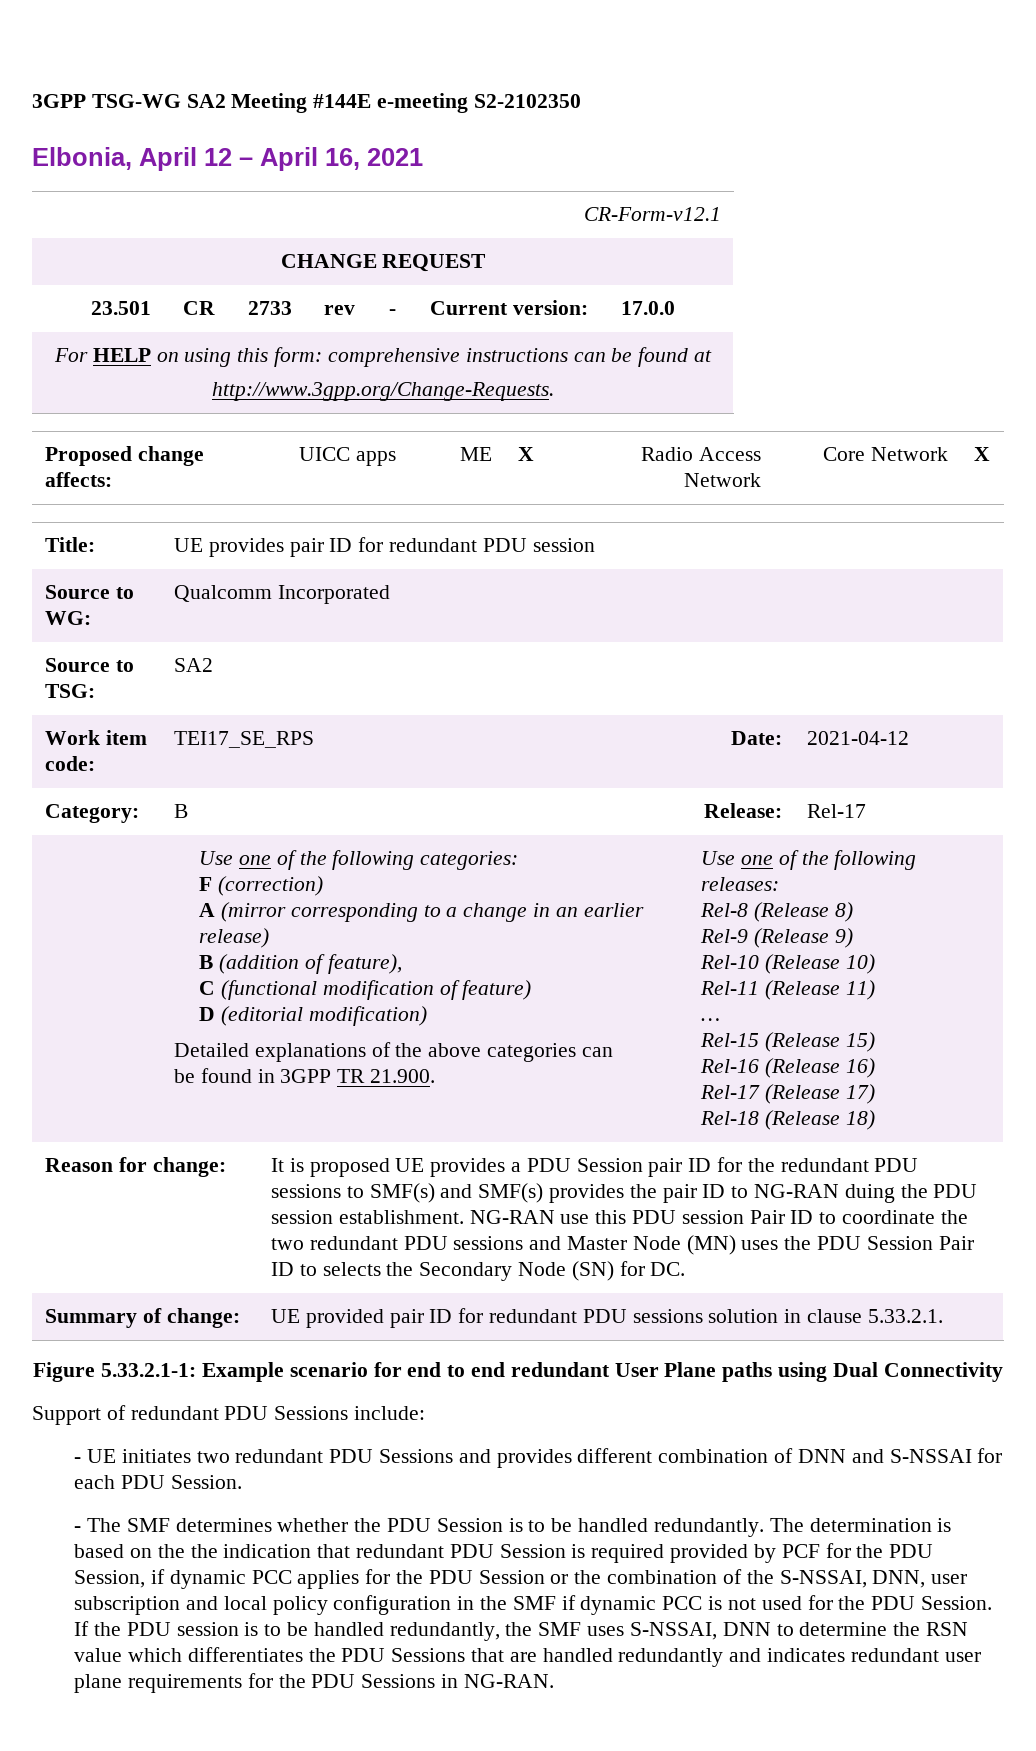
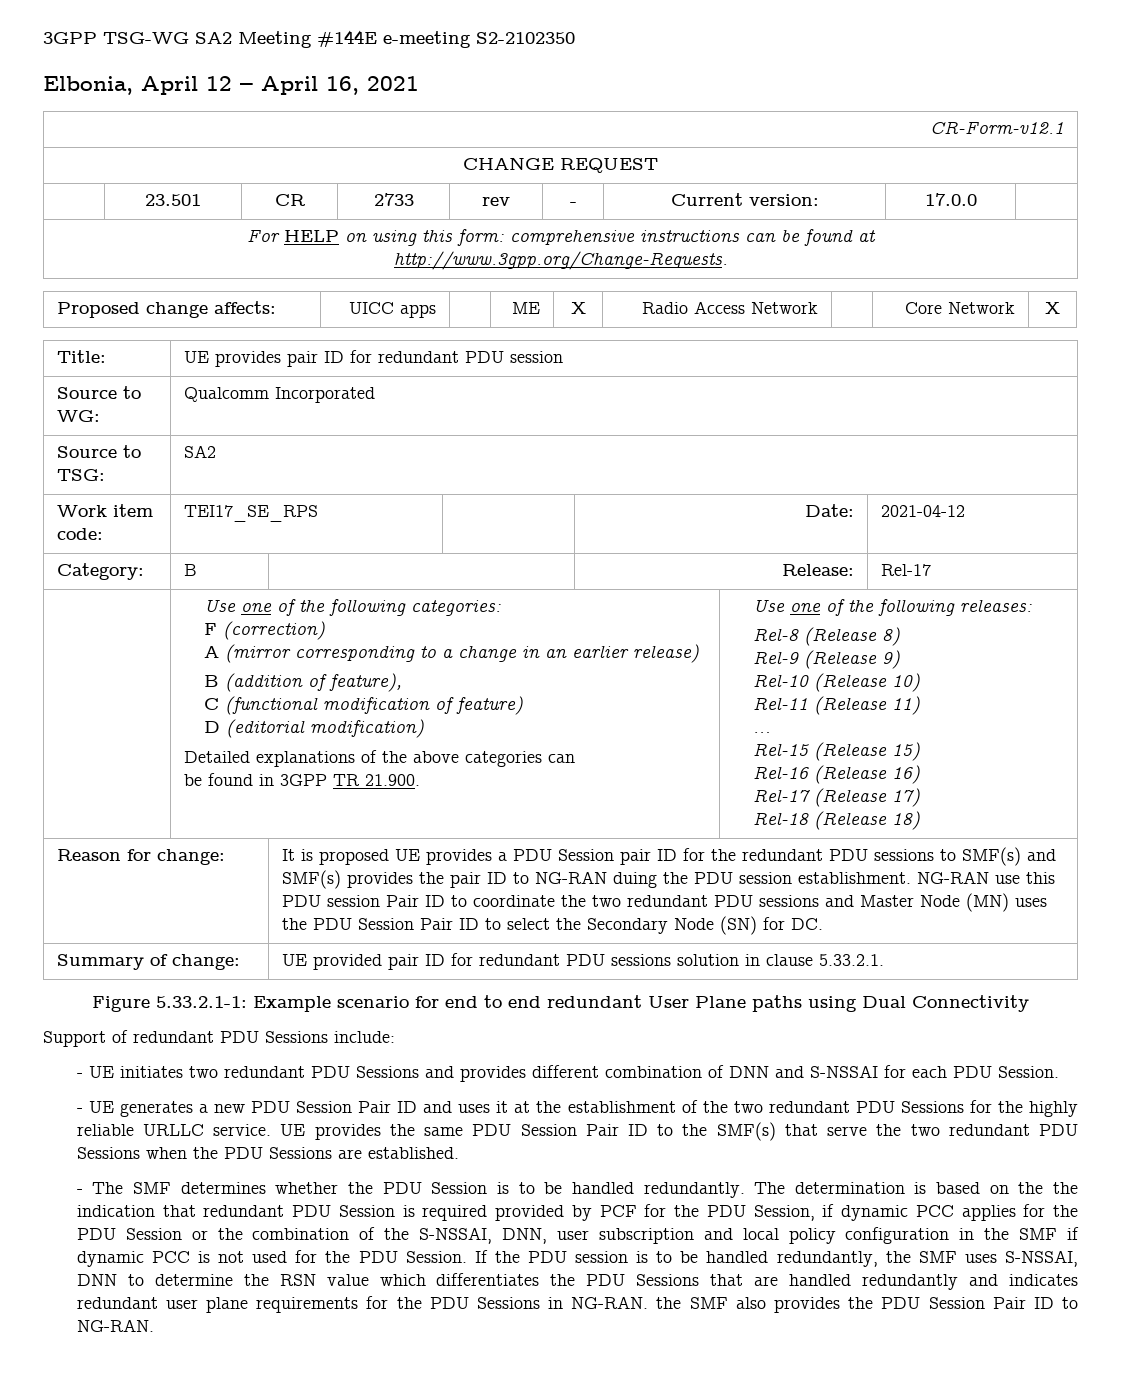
- NG-RAN use this PDU session Pair ID to coordinate the two redundant PDU sessions and Master Node (MN) uses the PDU Session Pair ID to selects the Secondary Node (SN) for DC.
+ NG-RAN use this PDU session Pair ID to coordinate the two redundant PDU sessions and Master Node (MN) uses the PDU Session Pair ID to select the Secondary Node (SN) for DC.
+ - UE generates a new PDU Session Pair ID and uses it at the establishment of the two redundant PDU Sessions for the highly reliable URLLC service. UE provides the same PDU Session Pair ID to the SMF(s) that serve the two redundant PDU Sessions when the PDU Sessions are established.
- If the PDU session is to be handled redundantly, the SMF uses S-NSSAI, DNN to determine the RSN value which differentiates the PDU Sessions that are handled redundantly and indicates redundant user plane requirements for the PDU Sessions in NG-RAN.
+ If the PDU session is to be handled redundantly, the SMF uses S-NSSAI, DNN to determine the RSN value which differentiates the PDU Sessions that are handled redundantly and indicates redundant user plane requirements for the PDU Sessions in NG-RAN. the SMF also provides the PDU Session Pair ID to NG-RAN.

